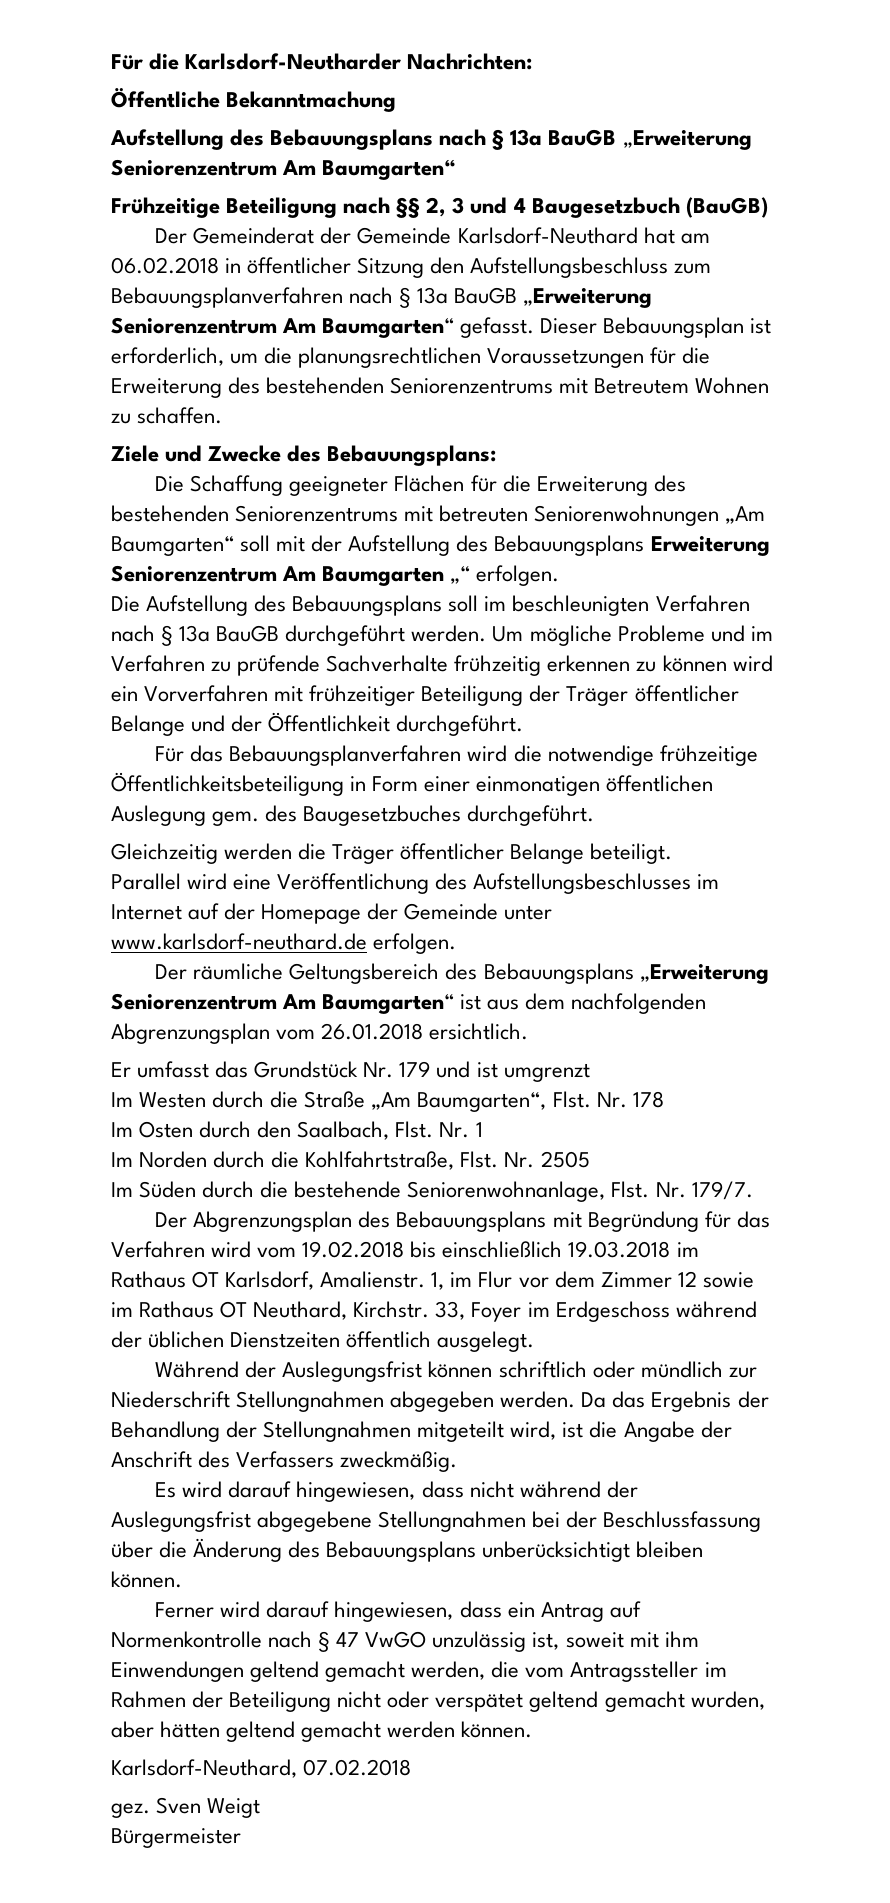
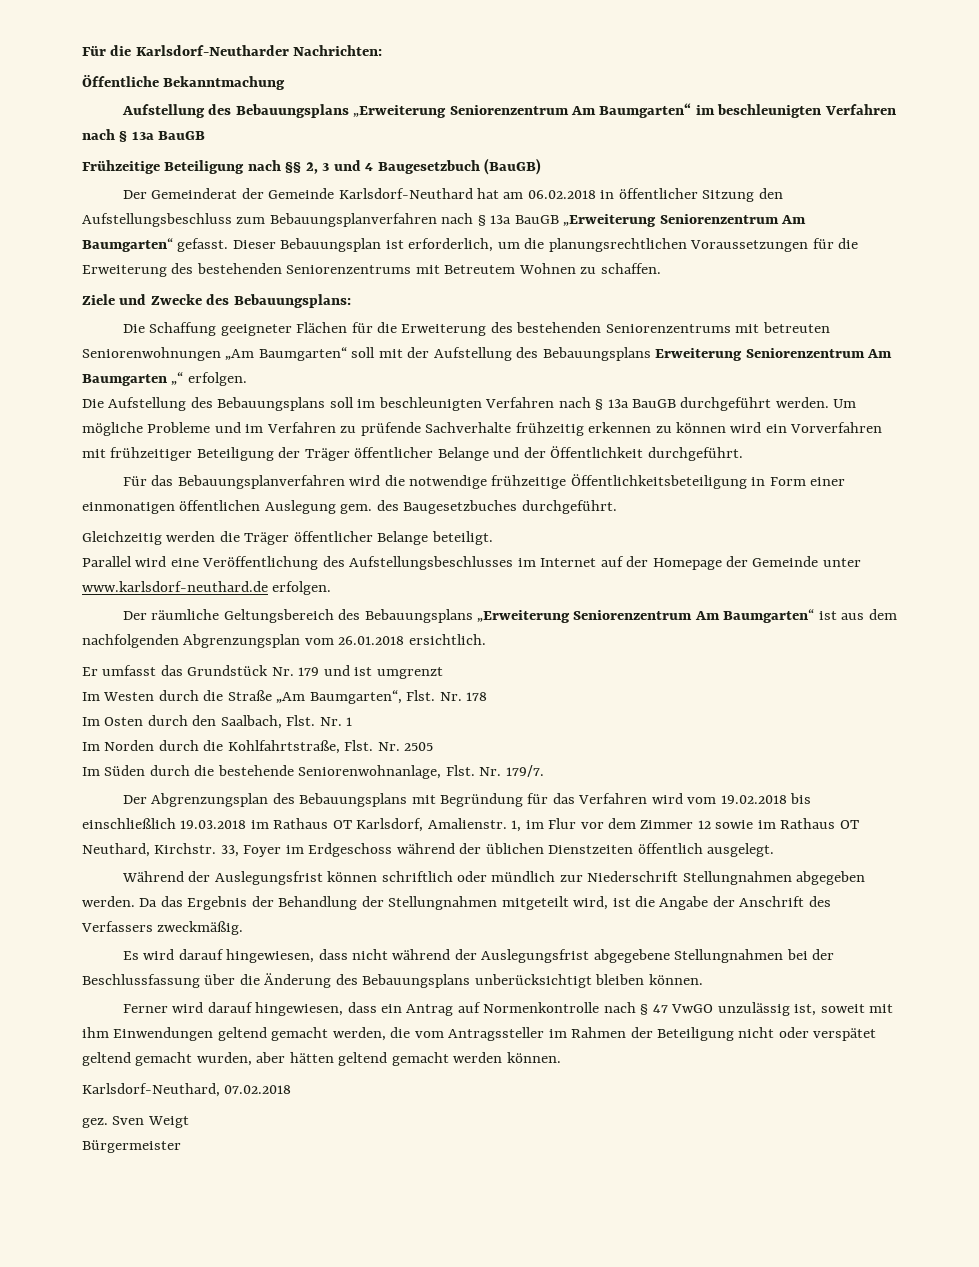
- Aufstellung des Bebauungsplans nach § 13a BauGB „Erweiterung Seniorenzentrum Am Baumgarten“
+ Aufstellung des Bebauungsplans „Erweiterung Seniorenzentrum Am Baumgarten“ im beschleunigten Verfahren nach § 13a BauGB

